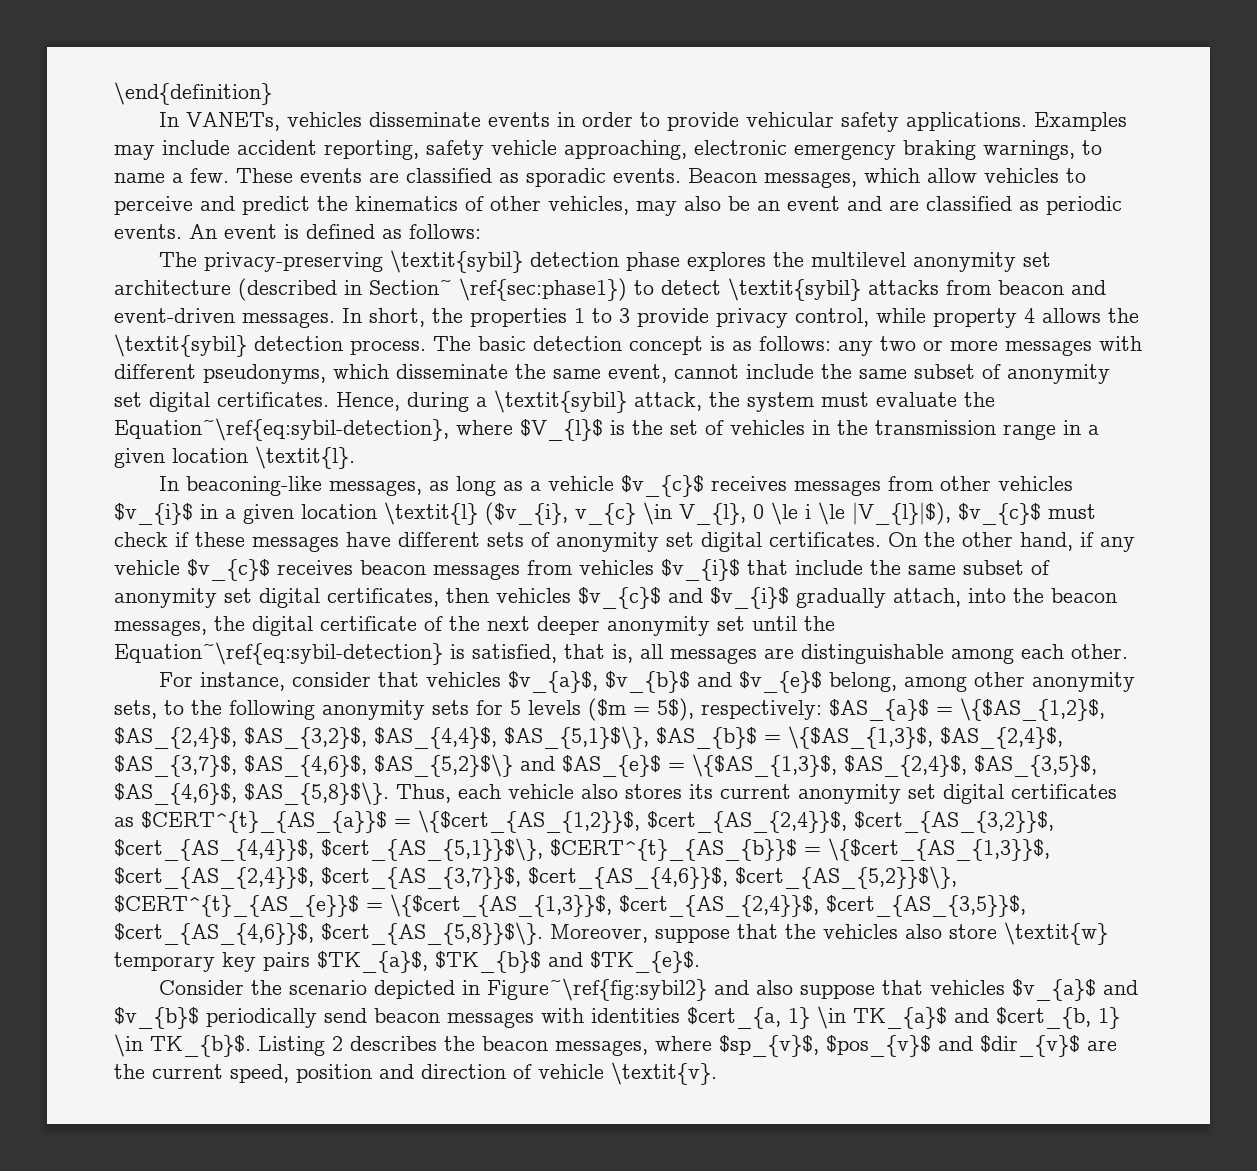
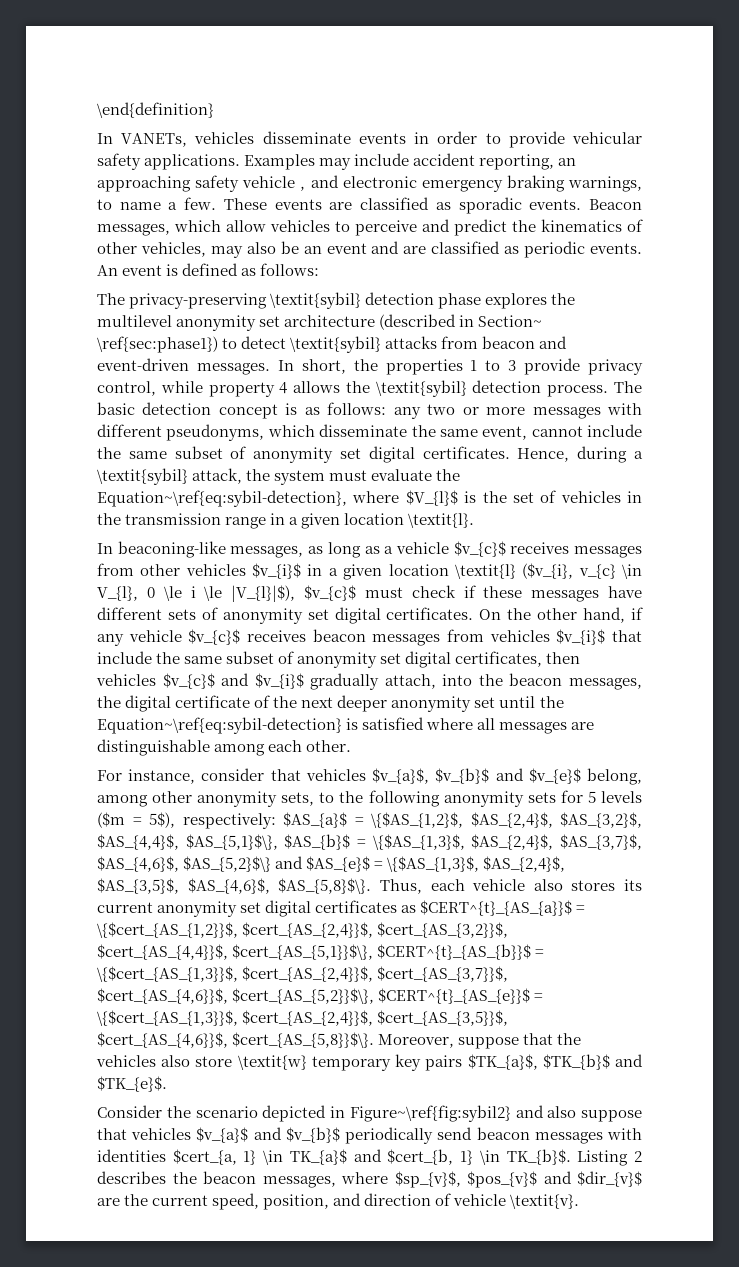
- Examples may include accident reporting, safety vehicle approaching, electronic emergency braking warnings, to name a few.
+ Examples may include accident reporting, an approaching safety vehicle , and electronic emergency braking warnings, to name a few.
- On the other hand, if any vehicle $v_{c}$ receives beacon messages from vehicles $v_{i}$ that include the same subset of anonymity set digital certificates, then vehicles $v_{c}$ and $v_{i}$ gradually attach, into the beacon messages, the digital certificate of the next deeper anonymity set until the Equation~\ref{eq:sybil-detection} is satisfied, that is, all messages are distinguishable among each other.
+ On the other hand, if any vehicle $v_{c}$ receives beacon messages from vehicles $v_{i}$ that include the same subset of anonymity set digital certificates, then vehicles $v_{c}$ and $v_{i}$ gradually attach, into the beacon messages, the digital certificate of the next deeper anonymity set until the Equation~\ref{eq:sybil-detection} is satisfied where all messages are distinguishable among each other.
- Listing 2 describes the beacon messages, where $sp_{v}$, $pos_{v}$ and $dir_{v}$ are the current speed, position and direction of vehicle \textit{v}.
+ Listing 2 describes the beacon messages, where $sp_{v}$, $pos_{v}$ and $dir_{v}$ are the current speed, position, and direction of vehicle \textit{v}.

